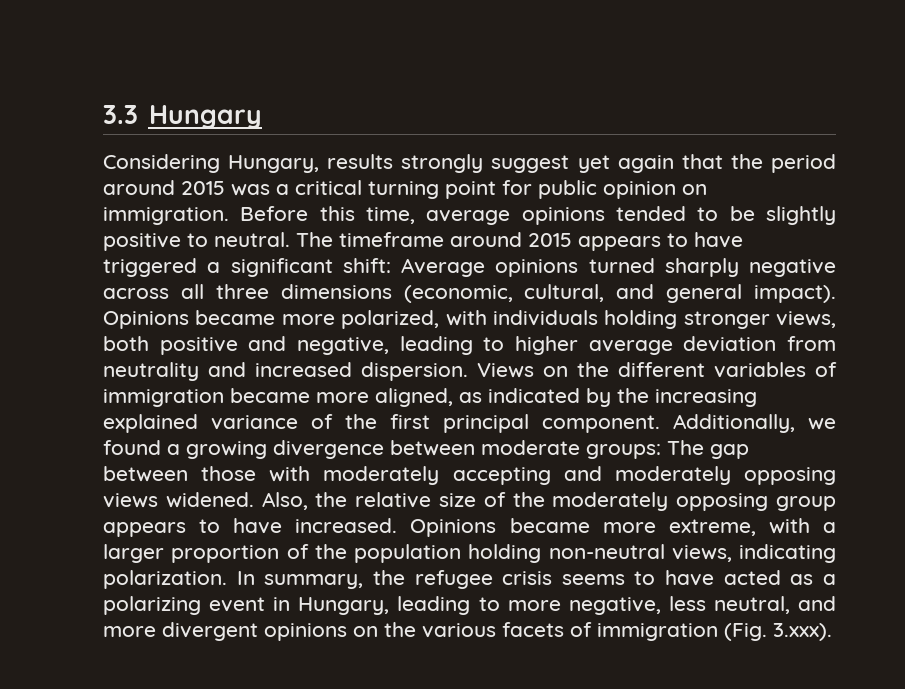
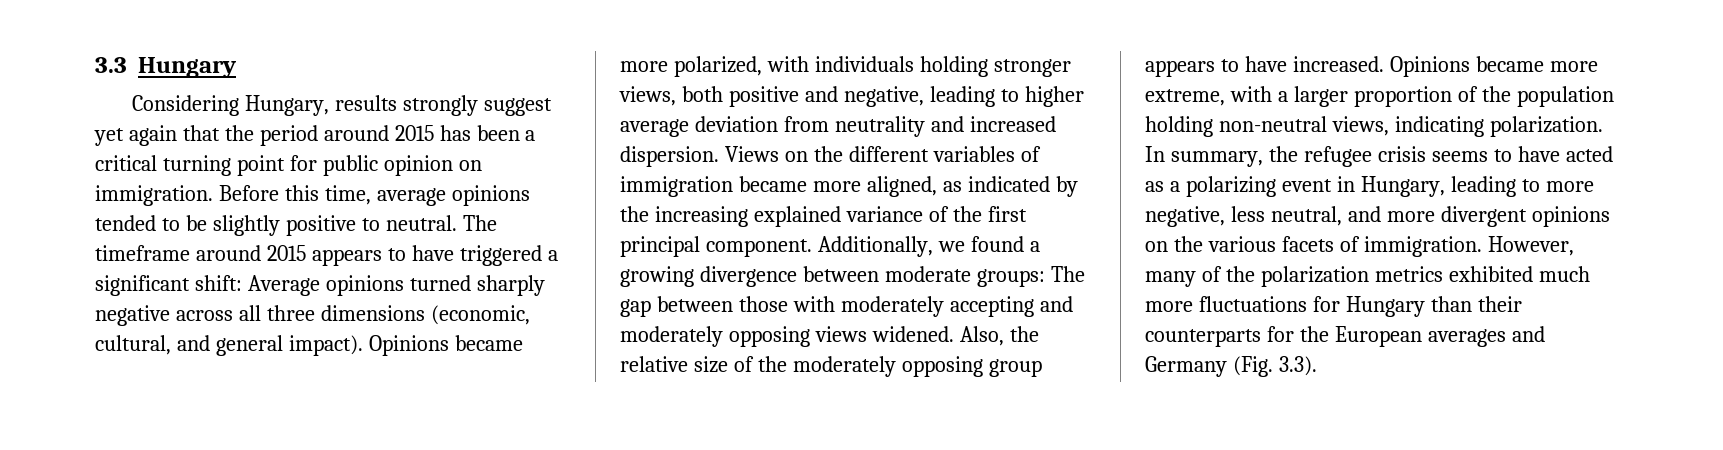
- Considering Hungary, results strongly suggest yet again that the period around 2015 was a critical turning point for public opinion on immigration.
+ Considering Hungary, results strongly suggest yet again that the period around 2015 has been a critical turning point for public opinion on immigration.
- In summary, the refugee crisis seems to have acted as a polarizing event in Hungary, leading to more negative, less neutral, and more divergent opinions on the various facets of immigration (Fig. 3.xxx).
+ In summary, the refugee crisis seems to have acted as a polarizing event in Hungary, leading to more negative, less neutral, and more divergent opinions on the various facets of immigration. However, many of the polarization metrics exhibited much more fluctuations for Hungary than their counterparts for the European averages and Germany (Fig. 3.3).

